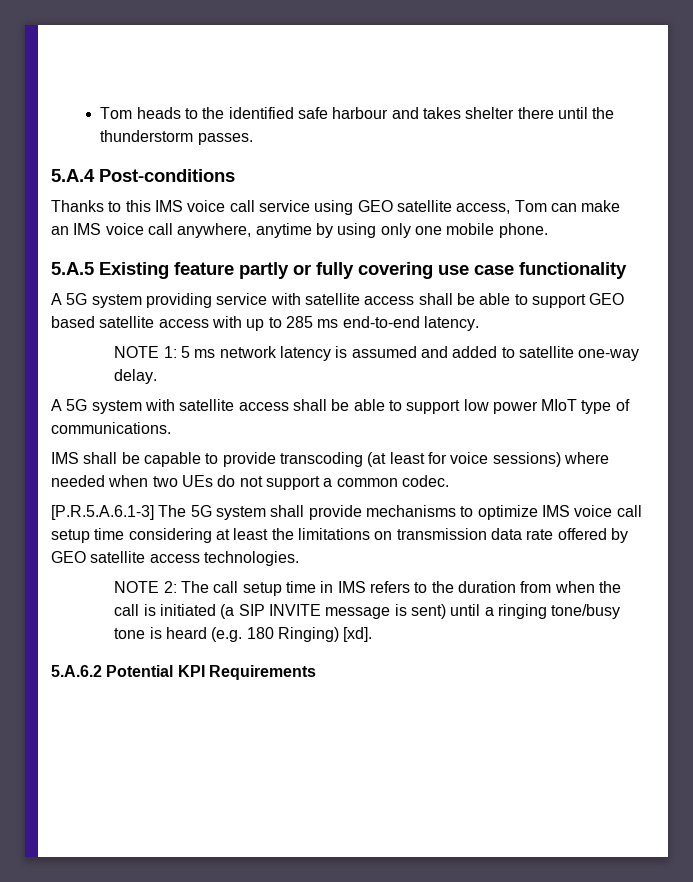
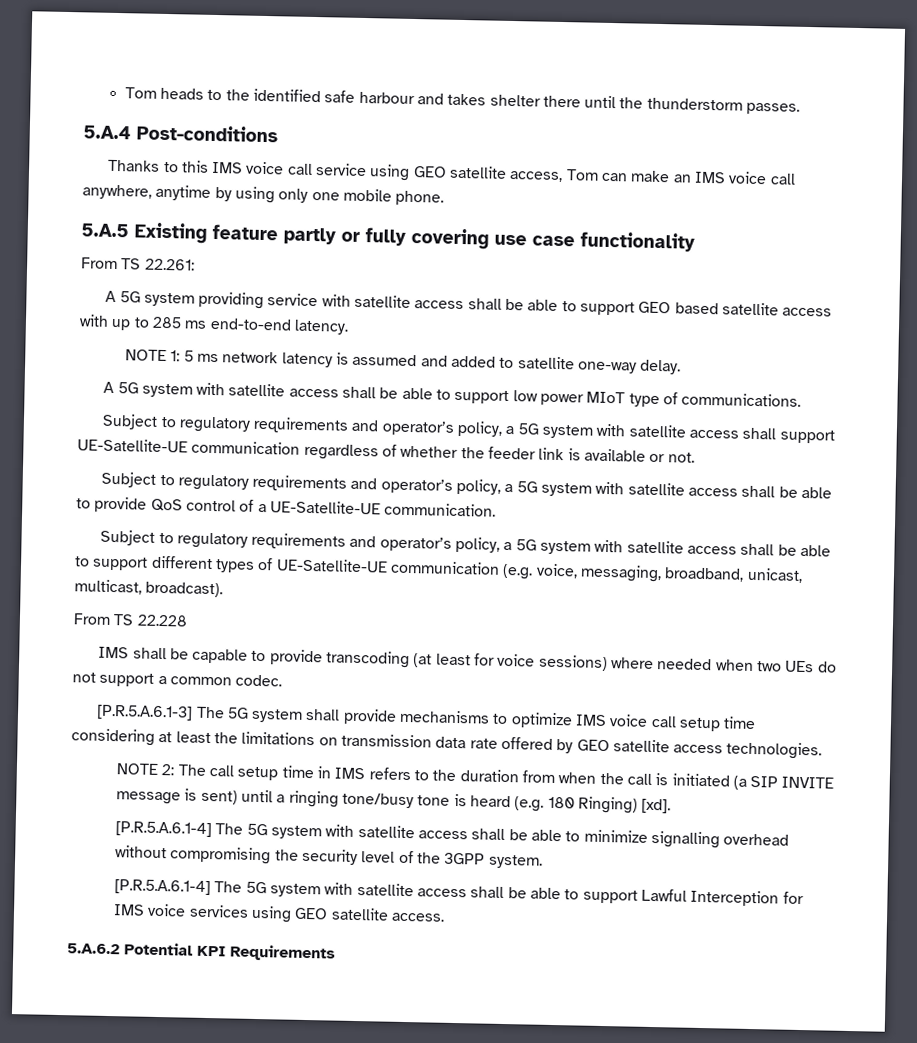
+ From TS 22.261:
+ Subject to regulatory requirements and operator’s policy, a 5G system with satellite access shall support UE-Satellite-UE communication regardless of whether the feeder link is available or not.
+ Subject to regulatory requirements and operator’s policy, a 5G system with satellite access shall be able to provide QoS control of a UE-Satellite-UE communication.
+ Subject to regulatory requirements and operator’s policy, a 5G system with satellite access shall be able to support different types of UE-Satellite-UE communication (e.g. voice, messaging, broadband, unicast, multicast, broadcast).
+ From TS 22.228
+ [P.R.5.A.6.1-4] The 5G system with satellite access shall be able to minimize signalling overhead without compromising the security level of the 3GPP system.
+ [P.R.5.A.6.1-4] The 5G system with satellite access shall be able to support Lawful Interception for IMS voice services using GEO satellite access.

